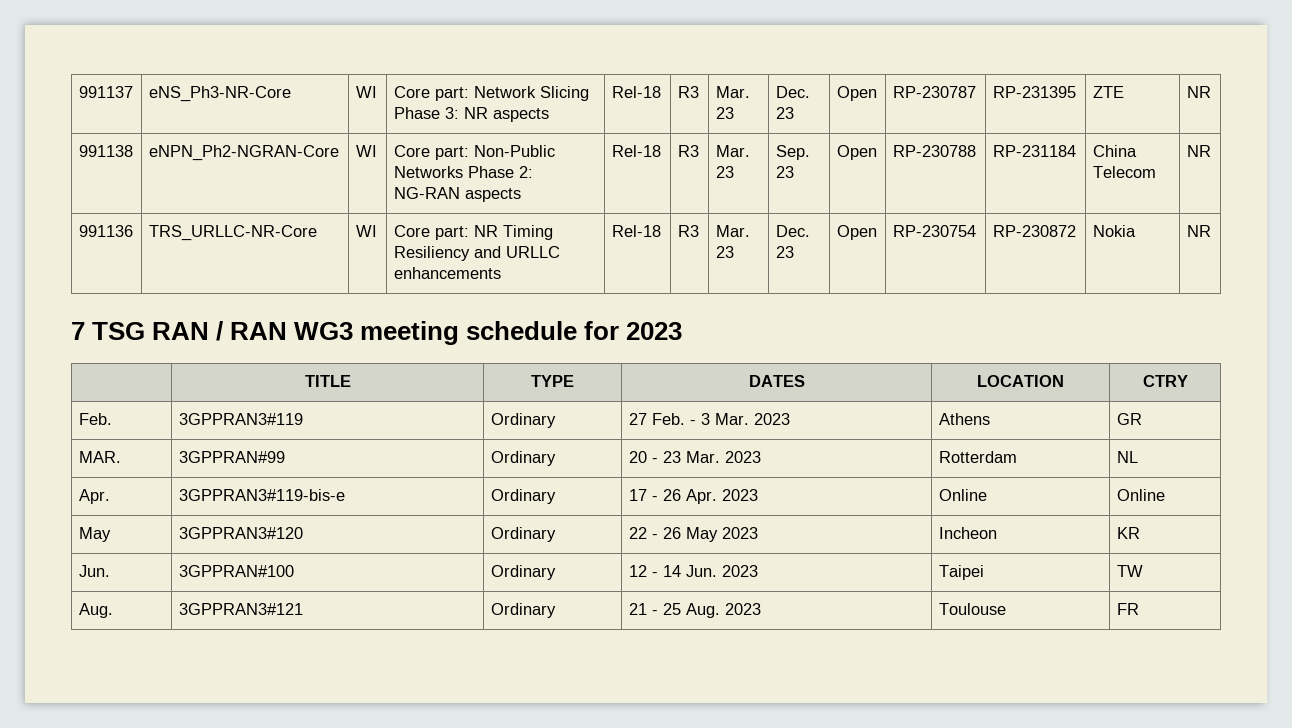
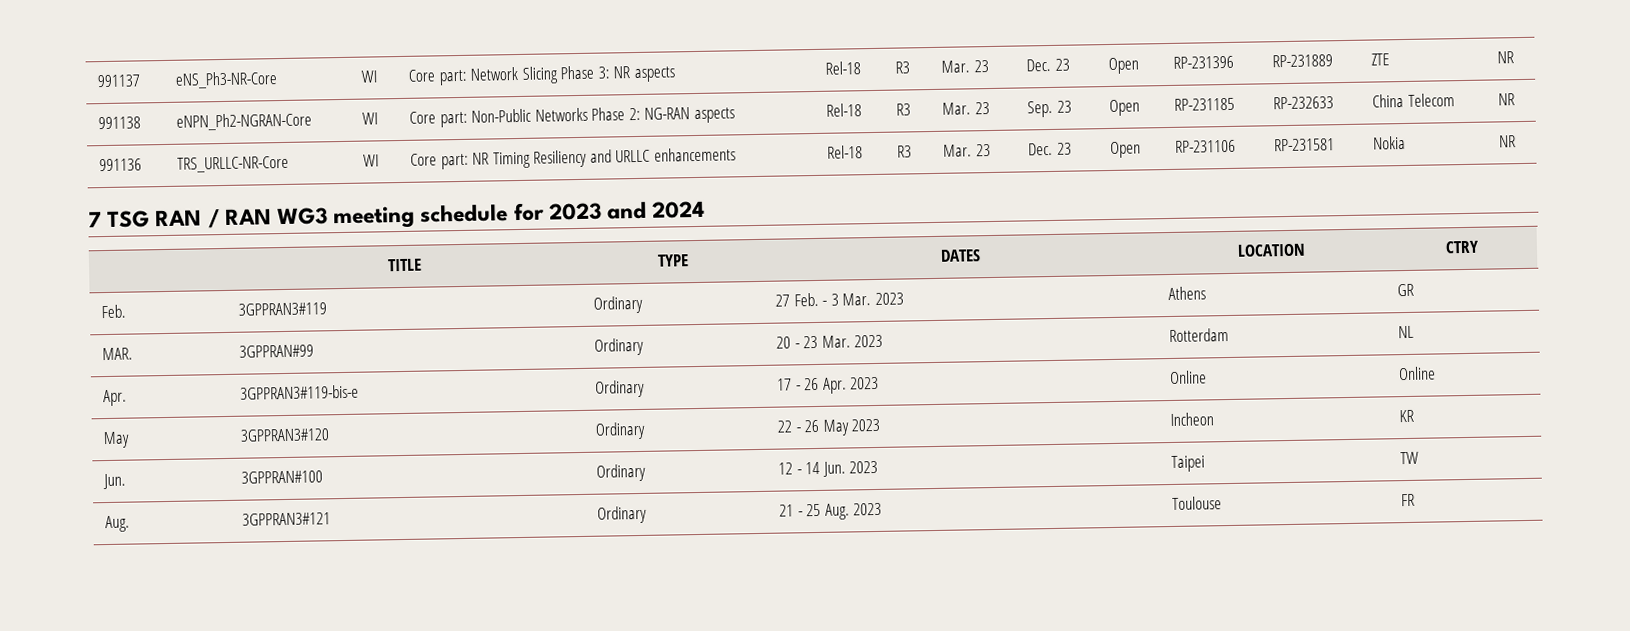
- 991137 | eNS_Ph3-NR-Core | WI | Core part: Network Slicing Phase 3: NR aspects | Rel-18 | R3 | Mar. 23 | Dec. 23 | Open | RP-230787 | RP-231395 | ZTE | NR
+ 991137 | eNS_Ph3-NR-Core | WI | Core part: Network Slicing Phase 3: NR aspects | Rel-18 | R3 | Mar. 23 | Dec. 23 | Open | RP-231396 | RP-231889 | ZTE | NR
- 991138 | eNPN_Ph2-NGRAN-Core | WI | Core part: Non-Public Networks Phase 2: NG-RAN aspects | Rel-18 | R3 | Mar. 23 | Sep. 23 | Open | RP-230788 | RP-231184 | China Telecom | NR
+ 991138 | eNPN_Ph2-NGRAN-Core | WI | Core part: Non-Public Networks Phase 2: NG-RAN aspects | Rel-18 | R3 | Mar. 23 | Sep. 23 | Open | RP-231185 | RP-232633 | China Telecom | NR
- 991136 | TRS_URLLC-NR-Core | WI | Core part: NR Timing Resiliency and URLLC enhancements | Rel-18 | R3 | Mar. 23 | Dec. 23 | Open | RP-230754 | RP-230872 | Nokia | NR
+ 991136 | TRS_URLLC-NR-Core | WI | Core part: NR Timing Resiliency and URLLC enhancements | Rel-18 | R3 | Mar. 23 | Dec. 23 | Open | RP-231106 | RP-231581 | Nokia | NR
- 7 TSG RAN / RAN WG3 meeting schedule for 2023
+ 7 TSG RAN / RAN WG3 meeting schedule for 2023 and 2024

